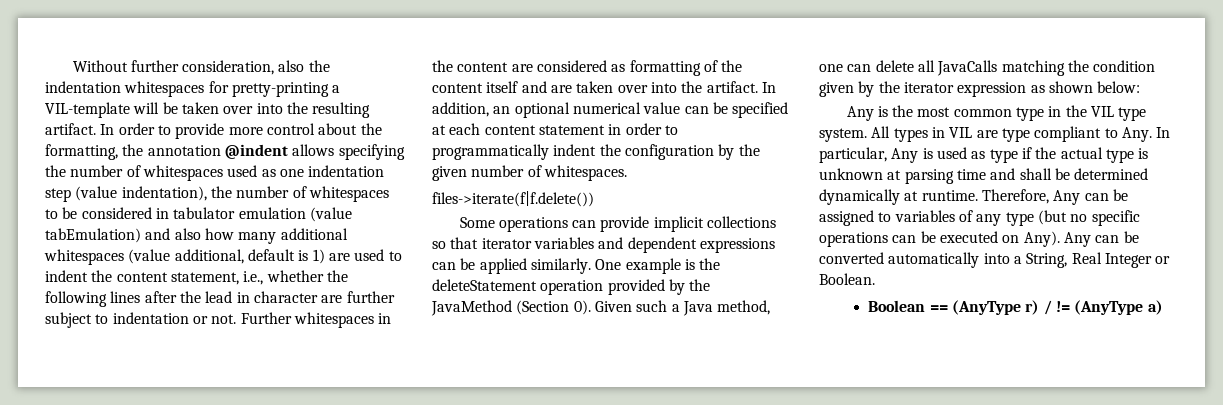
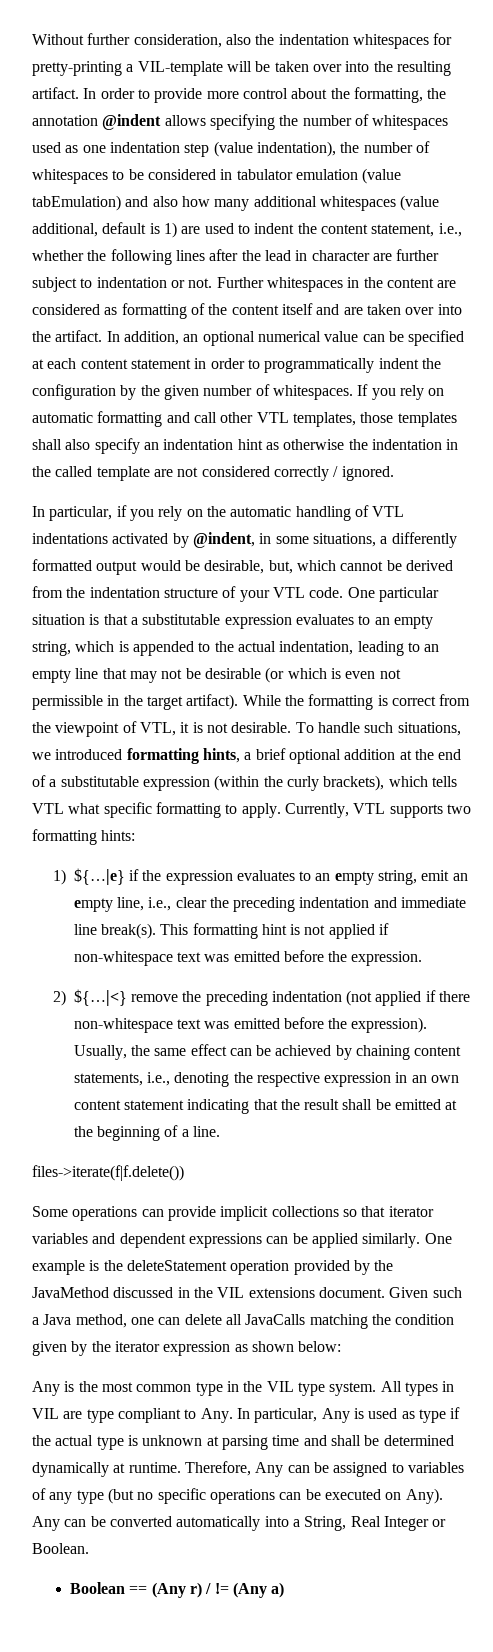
+ If you rely on automatic formatting and call other VTL templates, those templates shall also specify an indentation hint as otherwise the indentation in the called template are not considered correctly / ignored.
+ In particular, if you rely on the automatic handling of VTL indentations activated by @indent, in some situations, a differently formatted output would be desirable, but, which cannot be derived from the indentation structure of your VTL code. One particular situation is that a substitutable expression evaluates to an empty string, which is appended to the actual indentation, leading to an empty line that may not be desirable (or which is even not permissible in the target artifact). While the formatting is correct from the viewpoint of VTL, it is not desirable. To handle such situations, we introduced formatting hints, a brief optional addition at the end of a substitutable expression (within the curly brackets), which tells VTL what specific formatting to apply. Currently, VTL supports two formatting hints:
+ 1) ${…|e} if the expression evaluates to an empty string, emit an empty line, i.e., clear the preceding indentation and immediate line break(s). This formatting hint is not applied if non-whitespace text was emitted before the expression.
+ 2) ${…|<} remove the preceding indentation (not applied if there non-whitespace text was emitted before the expression). Usually, the same effect can be achieved by chaining content statements, i.e., denoting the respective expression in an own content statement indicating that the result shall be emitted at the beginning of a line.
- One example is the deleteStatement operation provided by the JavaMethod (Section 0).
+ One example is the deleteStatement operation provided by the JavaMethod discussed in the VIL extensions document.
- Boolean == (AnyType r) / != (AnyType a)
+ Boolean == (Any r) / != (Any a)

